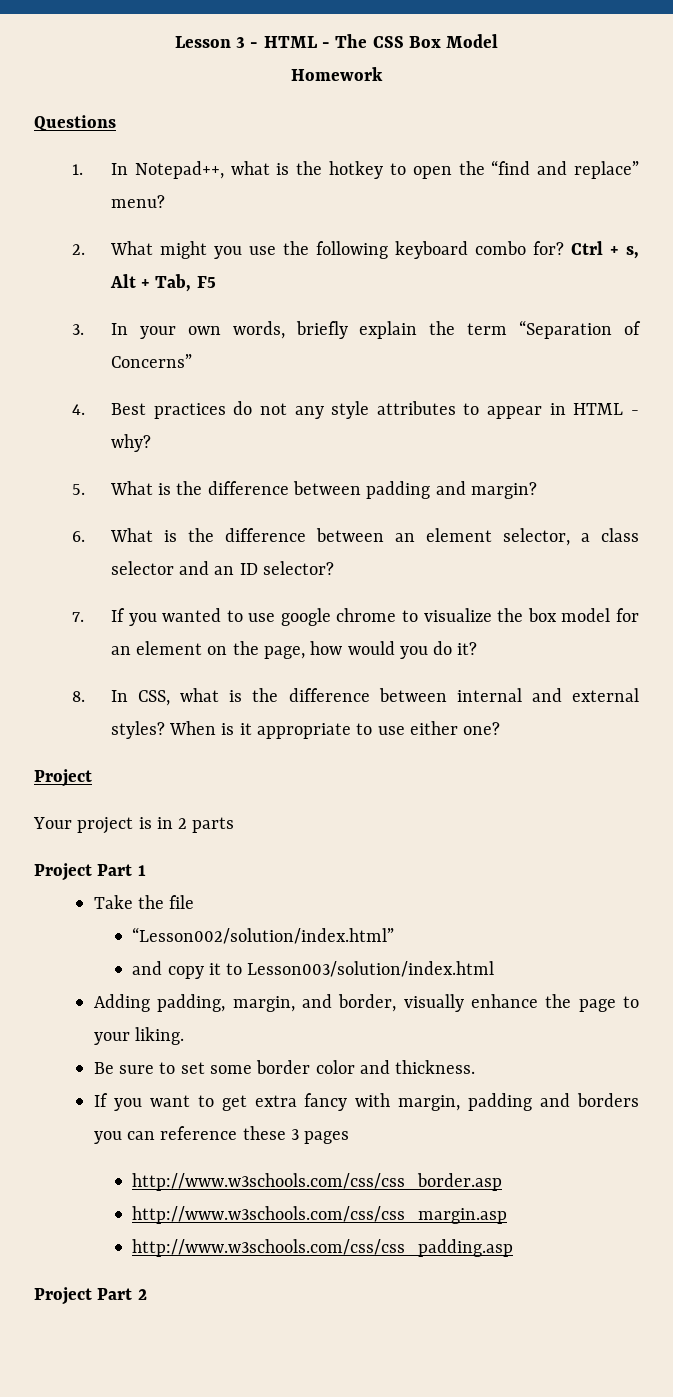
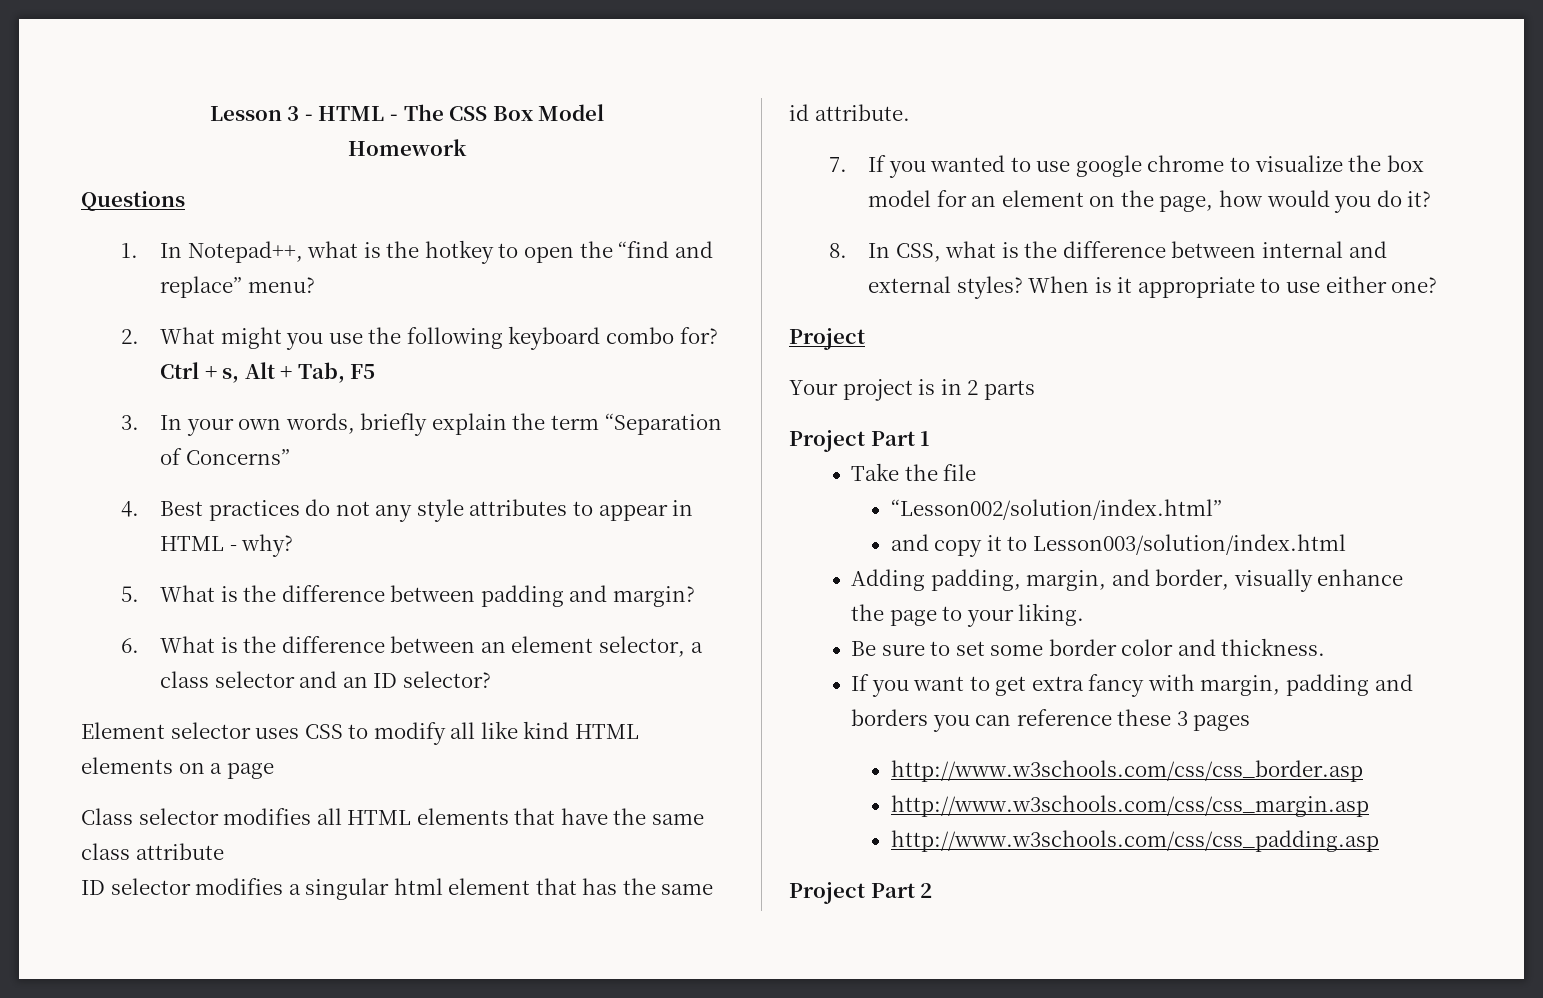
+ Element selector uses CSS to modify all like kind HTML elements on a page
+ Class selector modifies all HTML elements that have the same class attribute
+ ID selector modifies a singular html element that has the same id attribute.

